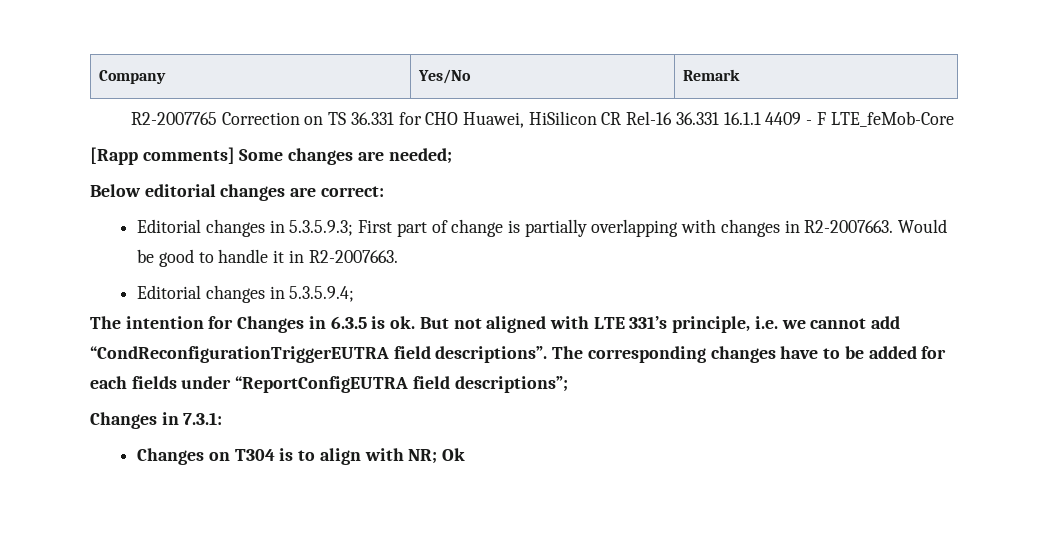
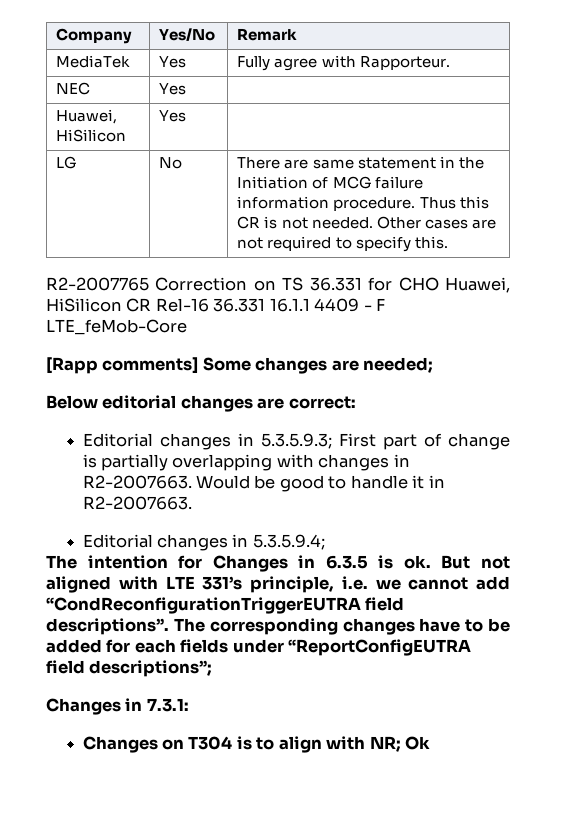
+ MediaTek | Yes | Fully agree with Rapporteur.
+ NEC | Yes |
+ Huawei, HiSilicon | Yes |
+ LG | No | There are same statement in the Initiation of MCG failure information procedure. Thus this CR is not needed. Other cases are not required to specify this.

